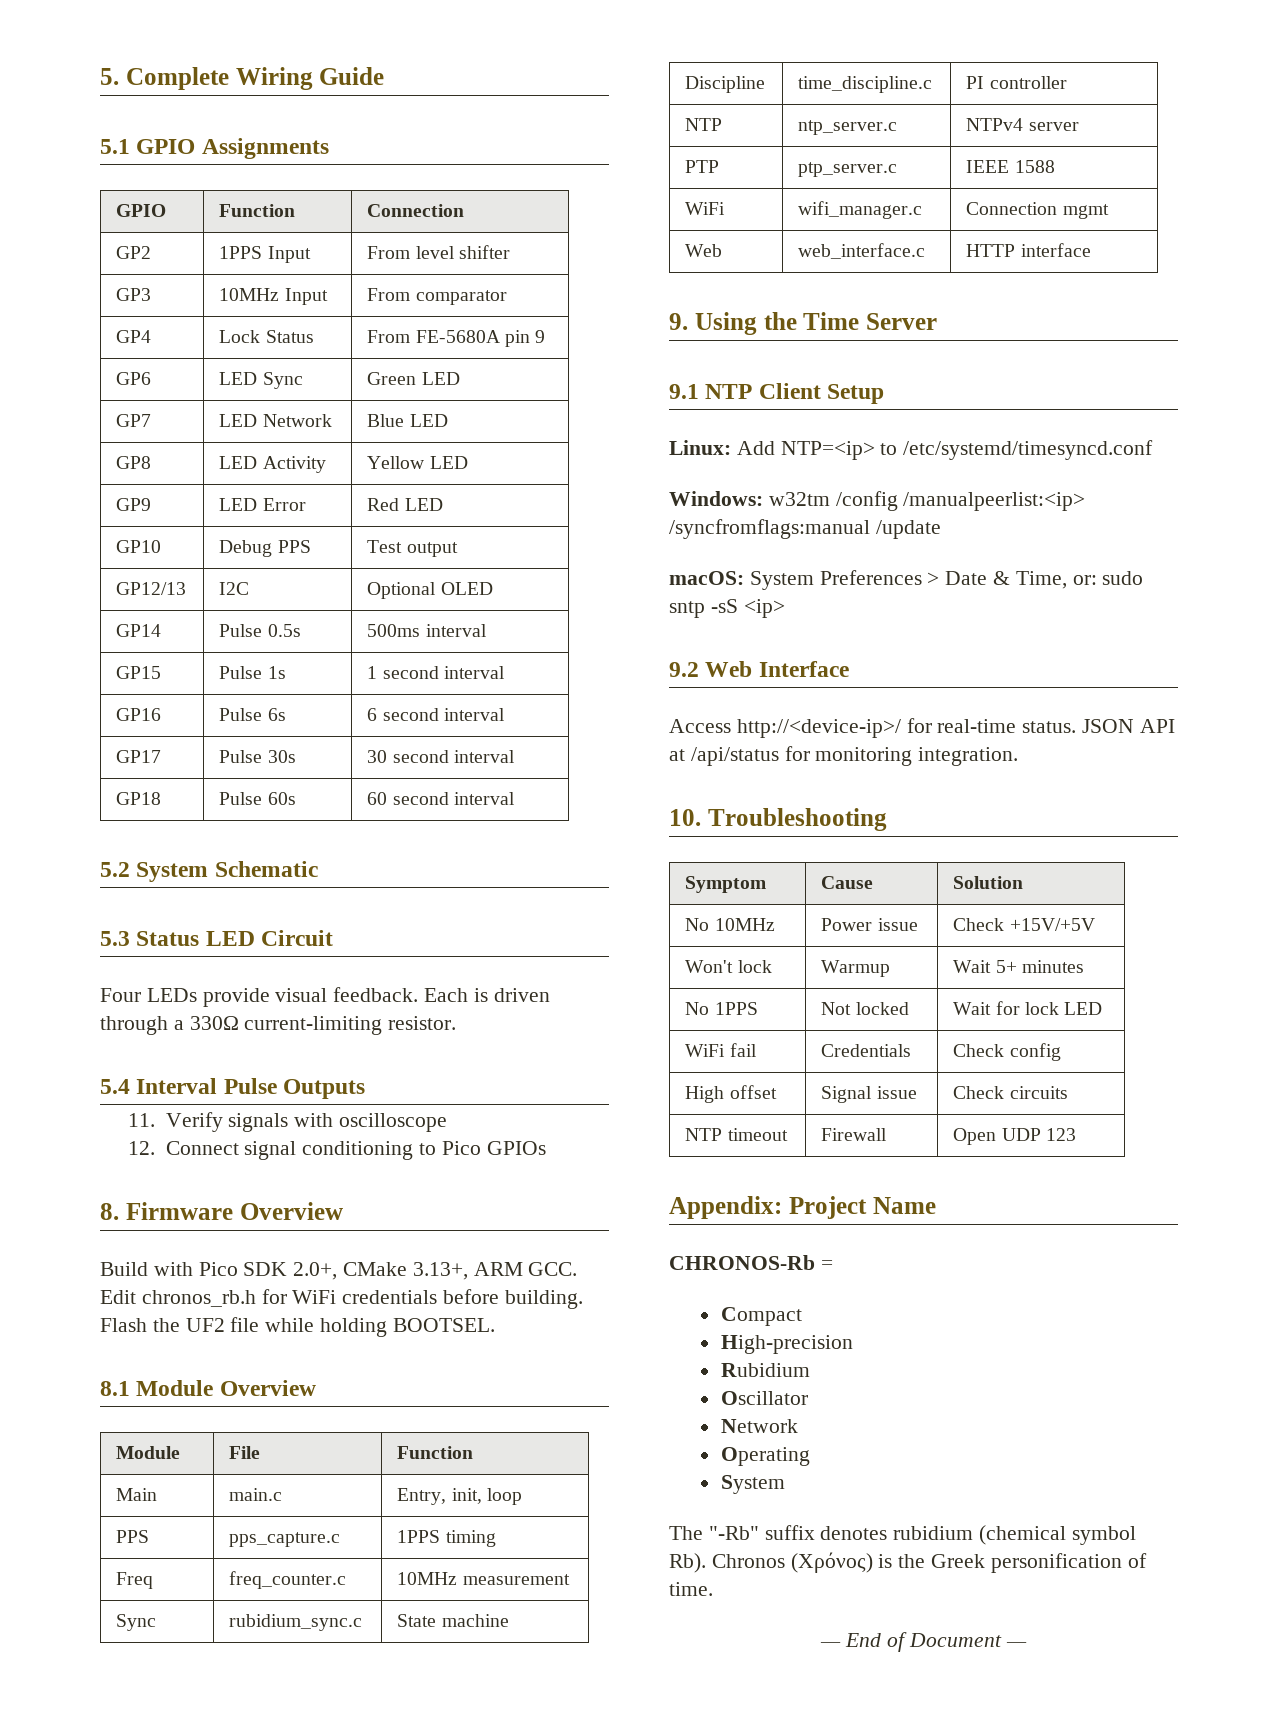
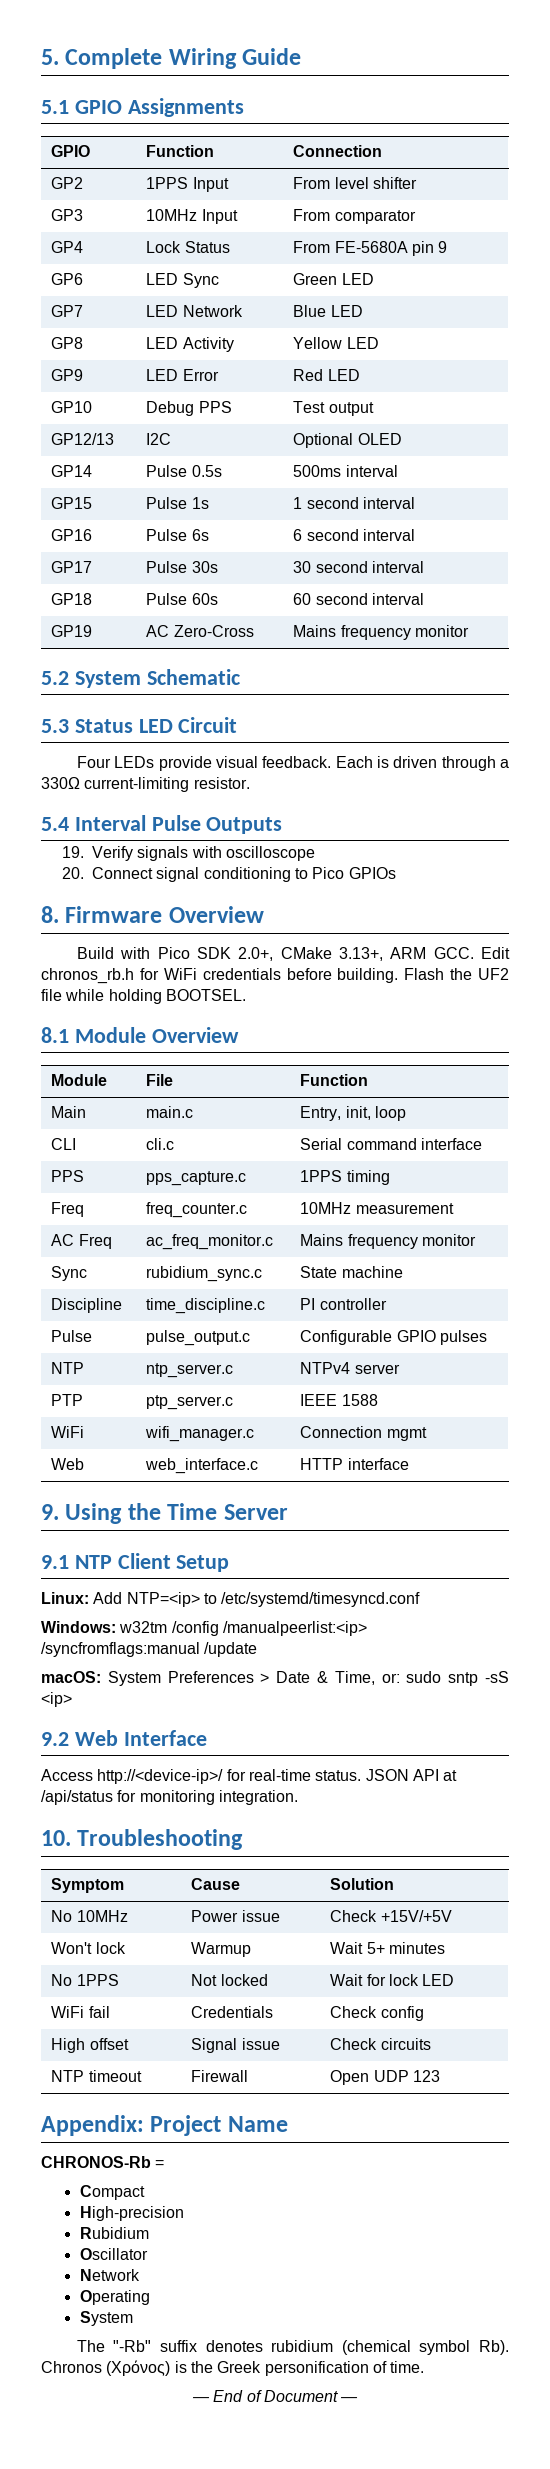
+ GP19 | AC Zero-Cross | Mains frequency monitor
- 11. Verify signals with oscilloscope
+ 19. Verify signals with oscilloscope
- 12. Connect signal conditioning to Pico GPIOs
+ 20. Connect signal conditioning to Pico GPIOs
+ CLI | cli.c | Serial command interface
+ AC Freq | ac_freq_monitor.c | Mains frequency monitor
+ Pulse | pulse_output.c | Configurable GPIO pulses

